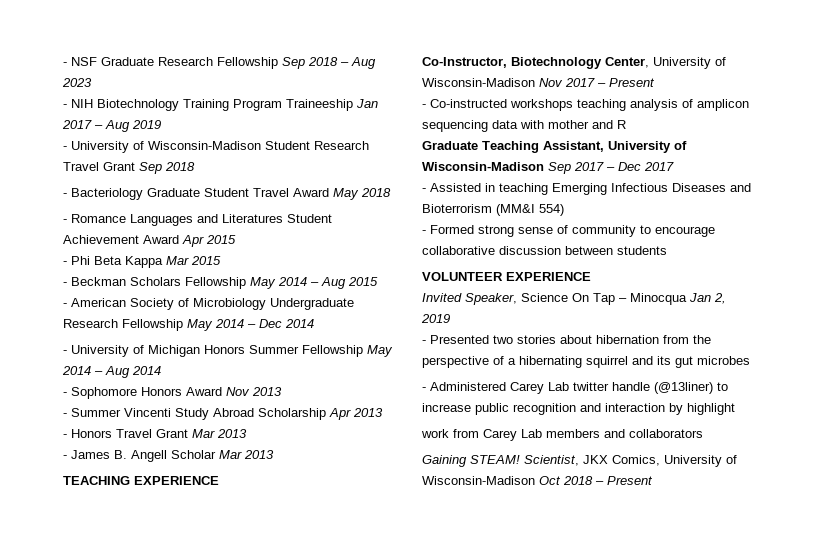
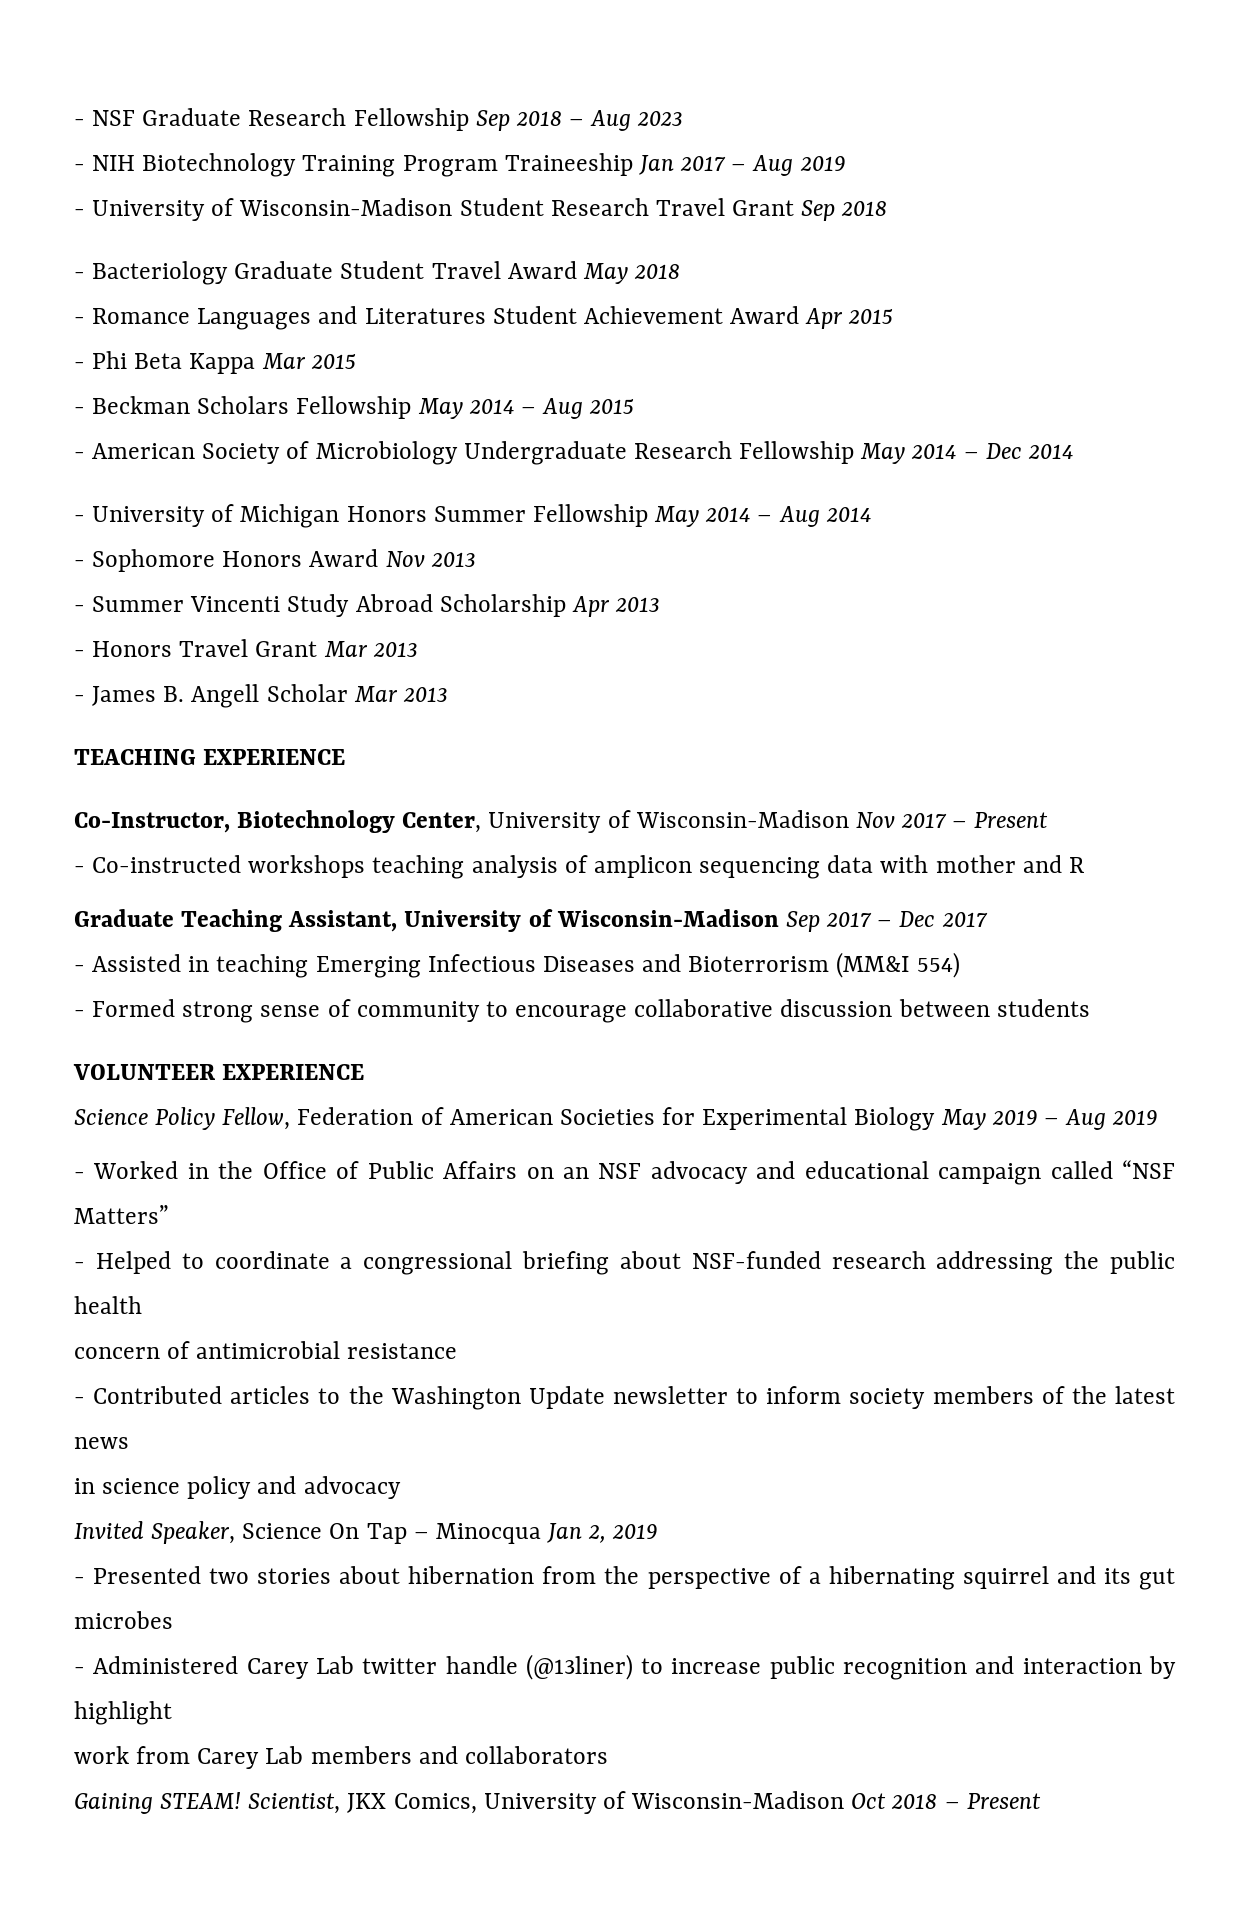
+ Science Policy Fellow, Federation of American Societies for Experimental Biology May 2019 – Aug 2019
+ - Worked in the Office of Public Affairs on an NSF advocacy and educational campaign called “NSF Matters”
+ - Helped to coordinate a congressional briefing about NSF-funded research addressing the public health
+ concern of antimicrobial resistance
+ - Contributed articles to the Washington Update newsletter to inform society members of the latest news
+ in science policy and advocacy

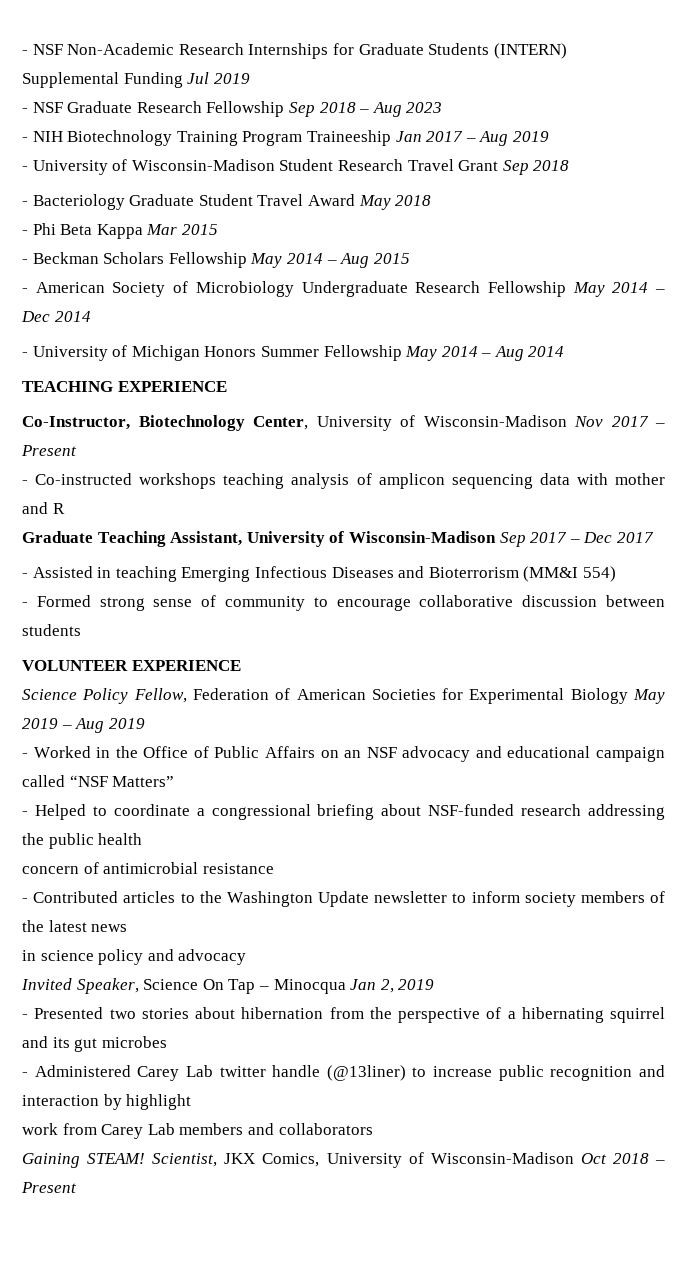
+ - NSF Non-Academic Research Internships for Graduate Students (INTERN) Supplemental Funding Jul 2019
- - Romance Languages and Literatures Student Achievement Award Apr 2015
- - Sophomore Honors Award Nov 2013
- - Summer Vincenti Study Abroad Scholarship Apr 2013
- - Honors Travel Grant Mar 2013
- - James B. Angell Scholar Mar 2013

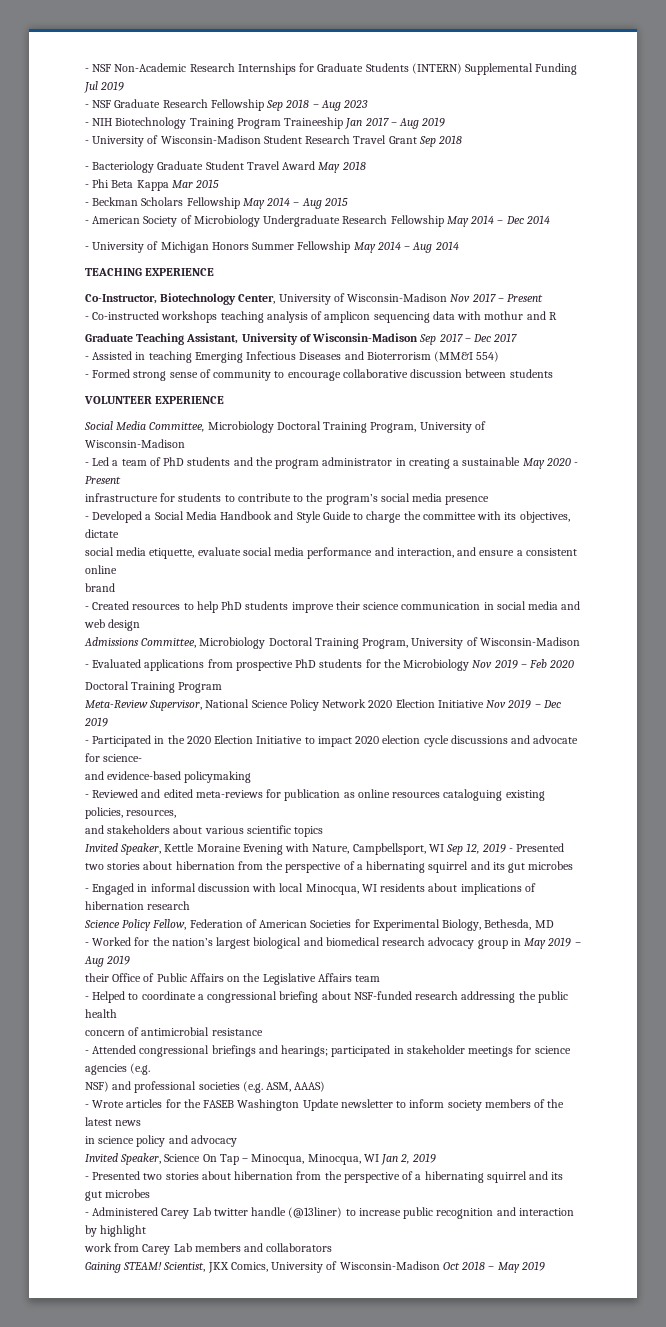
- - Co-instructed workshops teaching analysis of amplicon sequencing data with mother and R
+ - Co-instructed workshops teaching analysis of amplicon sequencing data with mothur and R
+ Social Media Committee, Microbiology Doctoral Training Program, University of Wisconsin-Madison
+ - Led a team of PhD students and the program administrator in creating a sustainable May 2020 - Present
+ infrastructure for students to contribute to the program’s social media presence
+ - Developed a Social Media Handbook and Style Guide to charge the committee with its objectives, dictate
+ social media etiquette, evaluate social media performance and interaction, and ensure a consistent online
+ brand
+ - Created resources to help PhD students improve their science communication in social media and web design
+ Admissions Committee, Microbiology Doctoral Training Program, University of Wisconsin-Madison
+ - Evaluated applications from prospective PhD students for the Microbiology Nov 2019 – Feb 2020
+ Doctoral Training Program
+ Meta-Review Supervisor, National Science Policy Network 2020 Election Initiative Nov 2019 – Dec 2019
+ - Participated in the 2020 Election Initiative to impact 2020 election cycle discussions and advocate for science-
+ and evidence-based policymaking
+ - Reviewed and edited meta-reviews for publication as online resources cataloguing existing policies, resources,
+ and stakeholders about various scientific topics
+ Invited Speaker, Kettle Moraine Evening with Nature, Campbellsport, WI Sep 12, 2019 - Presented two stories about hibernation from the perspective of a hibernating squirrel and its gut microbes
+ - Engaged in informal discussion with local Minocqua, WI residents about implications of hibernation research
- Science Policy Fellow, Federation of American Societies for Experimental Biology May 2019 – Aug 2019
+ Science Policy Fellow, Federation of American Societies for Experimental Biology, Bethesda, MD
+ - Worked for the nation’s largest biological and biomedical research advocacy group in May 2019 – Aug 2019
- - Worked in the Office of Public Affairs on an NSF advocacy and educational campaign called “NSF Matters”
+ their Office of Public Affairs on the Legislative Affairs team
- - Contributed articles to the Washington Update newsletter to inform society members of the latest news
+ - Attended congressional briefings and hearings; participated in stakeholder meetings for science agencies (e.g.
+ NSF) and professional societies (e.g. ASM, AAAS)
+ - Wrote articles for the FASEB Washington Update newsletter to inform society members of the latest news
- Invited Speaker, Science On Tap – Minocqua Jan 2, 2019
+ Invited Speaker, Science On Tap – Minocqua, Minocqua, WI Jan 2, 2019
- Scientist, JKX Comics, University of Wisconsin-Madison Oct 2018 – Present
+ Scientist, JKX Comics, University of Wisconsin-Madison Oct 2018 – May 2019

